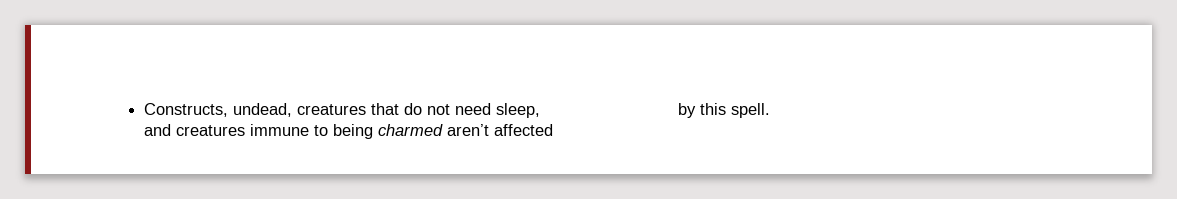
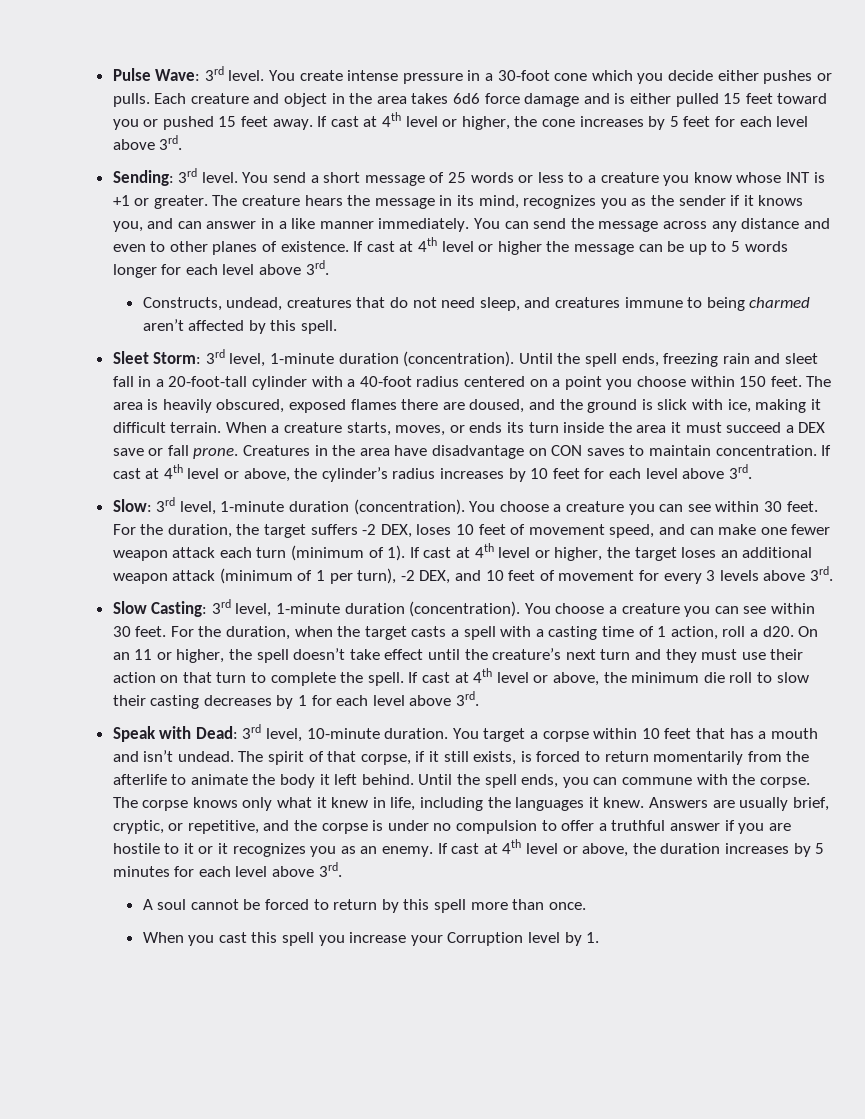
+ Pulse Wave: 3rd level. You create intense pressure in a 30-foot cone which you decide either pushes or pulls. Each creature and object in the area takes 6d6 force damage and is either pulled 15 feet toward you or pushed 15 feet away. If cast at 4th level or higher, the cone increases by 5 feet for each level above 3rd.
+ Sending: 3rd level. You send a short message of 25 words or less to a creature you know whose INT is +1 or greater. The creature hears the message in its mind, recognizes you as the sender if it knows you, and can answer in a like manner immediately. You can send the message across any distance and even to other planes of existence. If cast at 4th level or higher the message can be up to 5 words longer for each level above 3rd.
+ Sleet Storm: 3rd level, 1-minute duration (concentration). Until the spell ends, freezing rain and sleet fall in a 20-foot-tall cylinder with a 40-foot radius centered on a point you choose within 150 feet. The area is heavily obscured, exposed flames there are doused, and the ground is slick with ice, making it difficult terrain. When a creature starts, moves, or ends its turn inside the area it must succeed a DEX save or fall prone. Creatures in the area have disadvantage on CON saves to maintain concentration. If cast at 4th level or above, the cylinder’s radius increases by 10 feet for each level above 3rd.
+ Slow: 3rd level, 1-minute duration (concentration). You choose a creature you can see within 30 feet. For the duration, the target suffers -2 DEX, loses 10 feet of movement speed, and can make one fewer weapon attack each turn (minimum of 1). If cast at 4th level or higher, the target loses an additional weapon attack (minimum of 1 per turn), -2 DEX, and 10 feet of movement for every 3 levels above 3rd.
+ Slow Casting: 3rd level, 1-minute duration (concentration). You choose a creature you can see within 30 feet. For the duration, when the target casts a spell with a casting time of 1 action, roll a d20. On an 11 or higher, the spell doesn’t take effect until the creature’s next turn and they must use their action on that turn to complete the spell. If cast at 4th level or above, the minimum die roll to slow their casting decreases by 1 for each level above 3rd.
+ Speak with Dead: 3rd level, 10-minute duration. You target a corpse within 10 feet that has a mouth and isn’t undead. The spirit of that corpse, if it still exists, is forced to return momentarily from the afterlife to animate the body it left behind. Until the spell ends, you can commune with the corpse. The corpse knows only what it knew in life, including the languages it knew. Answers are usually brief, cryptic, or repetitive, and the corpse is under no compulsion to offer a truthful answer if you are hostile to it or it recognizes you as an enemy. If cast at 4th level or above, the duration increases by 5 minutes for each level above 3rd.
+ A soul cannot be forced to return by this spell more than once.
+ When you cast this spell you increase your Corruption level by 1.

